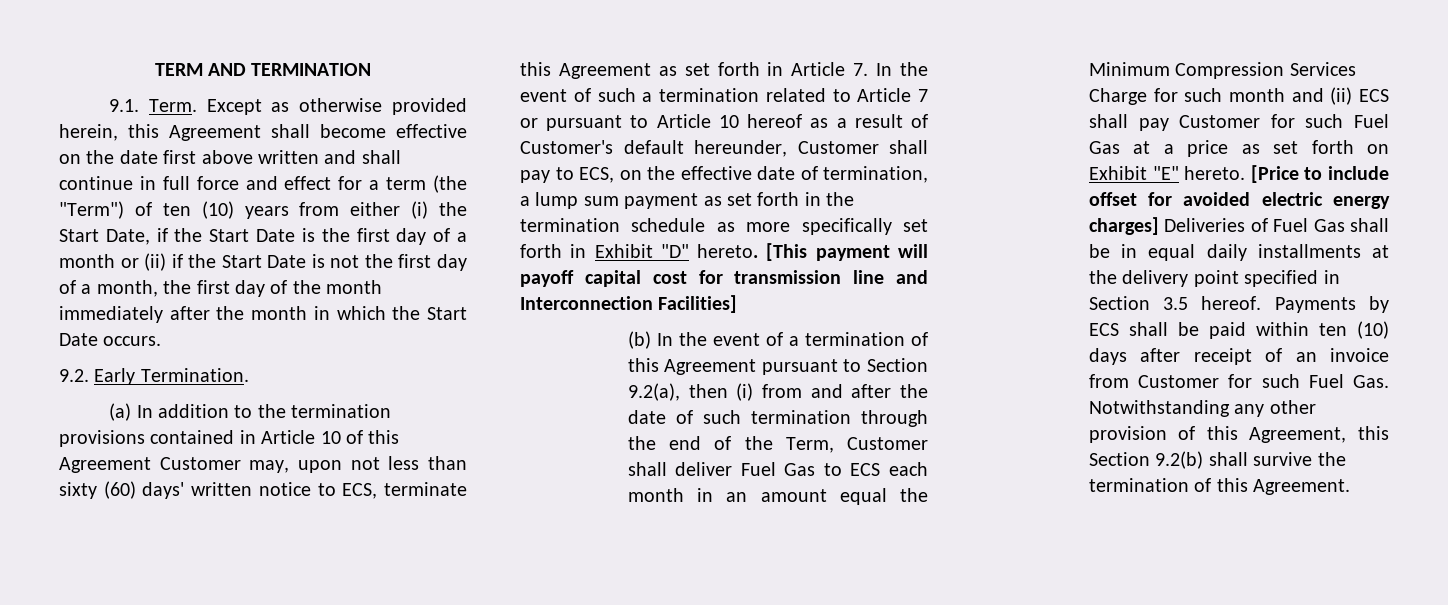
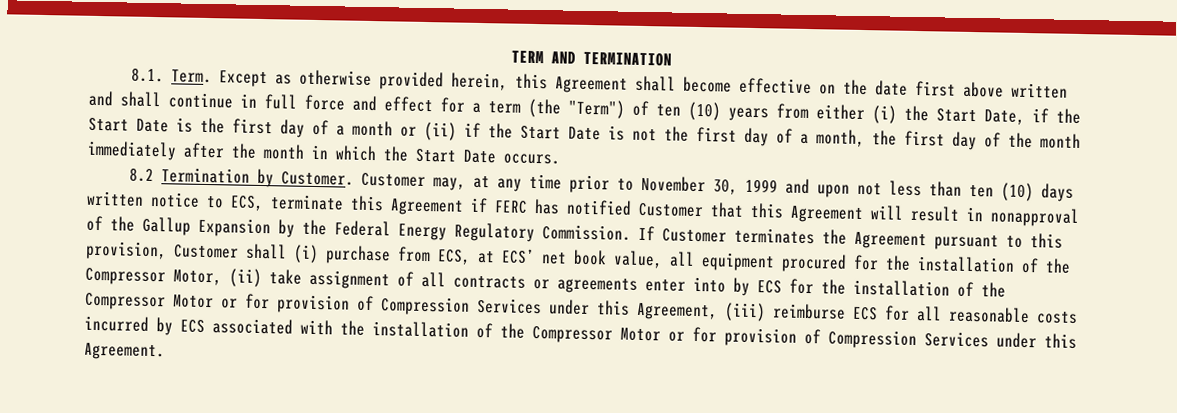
- 9.1. Term.
+ 8.1. Term.
- 9.2. Early Termination.
- (a) In addition to the termination provisions contained in Article 10 of this Agreement Customer may, upon not less than sixty (60) days' written notice to ECS, terminate this Agreement as set forth in Article 7. In the event of such a termination related to Article 7 or pursuant to Article 10 hereof as a result of Customer's default hereunder, Customer shall pay to ECS, on the effective date of termination, a lump sum payment as set forth in the termination schedule as more specifically set forth in Exhibit "D" hereto. [This payment will payoff capital cost for transmission line and Interconnection Facilities]
- (b) In the event of a termination of this Agreement pursuant to Section 9.2(a), then (i) from and after the date of such termination through the end of the Term, Customer shall deliver Fuel Gas to ECS each month in an amount equal the Minimum Compression Services Charge for such month and (ii) ECS shall pay Customer for such Fuel Gas at a price as set forth on Exhibit "E" hereto. [Price to include offset for avoided electric energy charges] Deliveries of Fuel Gas shall be in equal daily installments at the delivery point specified in Section 3.5 hereof. Payments by ECS shall be paid within ten (10) days after receipt of an invoice from Customer for such Fuel Gas. Notwithstanding any other provision of this Agreement, this Section 9.2(b) shall survive the termination of this Agreement.
+ 8.2 Termination by Customer. Customer may, at any time prior to November 30, 1999 and upon not less than ten (10) days written notice to ECS, terminate this Agreement if FERC has notified Customer that this Agreement will result in nonapproval of the Gallup Expansion by the Federal Energy Regulatory Commission. If Customer terminates the Agreement pursuant to this provision, Customer shall (i) purchase from ECS, at ECS’ net book value, all equipment procured for the installation of the Compressor Motor, (ii) take assignment of all contracts or agreements enter into by ECS for the installation of the Compressor Motor or for provision of Compression Services under this Agreement, (iii) reimburse ECS for all reasonable costs incurred by ECS associated with the installation of the Compressor Motor or for provision of Compression Services under this Agreement.

